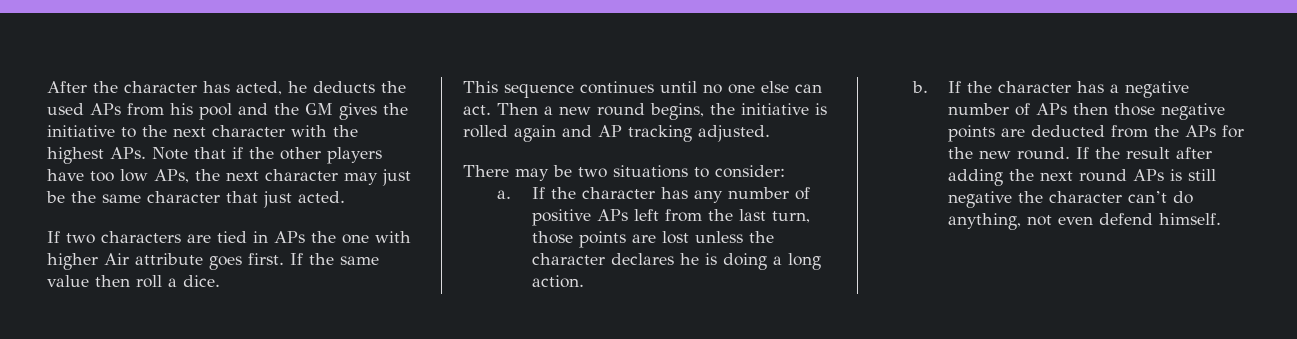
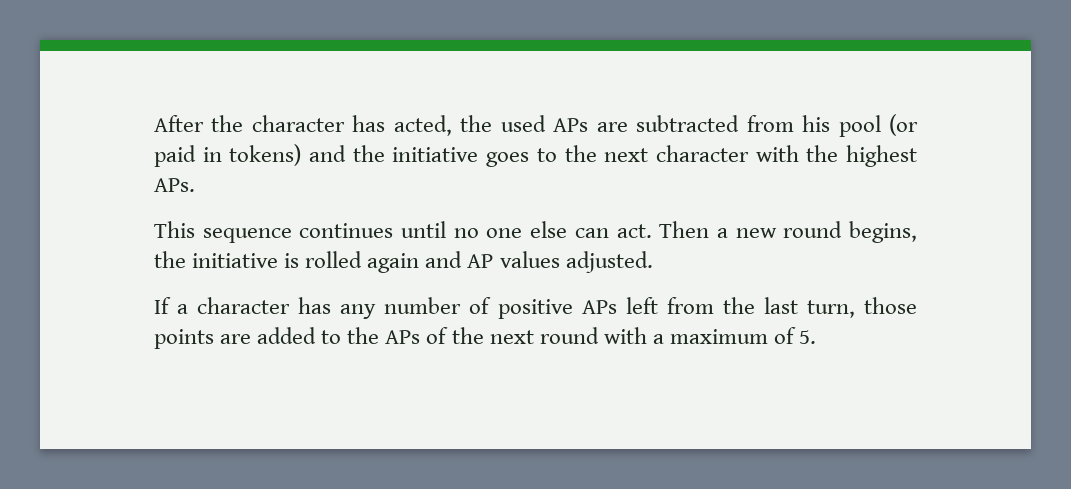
- After the character has acted, he deducts the used APs from his pool and the GM gives the initiative to the next character with the highest APs. Note that if the other players have too low APs, the next character may just be the same character that just acted.
- If two characters are tied in APs the one with higher Air attribute goes first. If the same value then roll a dice.
+ After the character has acted, the used APs are subtracted from his pool (or paid in tokens) and the initiative goes to the next character with the highest APs.
- Then a new round begins, the initiative is rolled again and AP tracking adjusted.
+ Then a new round begins, the initiative is rolled again and AP values adjusted.
- There may be two situations to consider:
- a. If the character has any number of positive APs left from the last turn, those points are lost unless the character declares he is doing a long action.
- b. If the character has a negative number of APs then those negative points are deducted from the APs for the new round. If the result after adding the next round APs is still negative the character can’t do anything, not even defend himself.
+ If a character has any number of positive APs left from the last turn, those points are added to the APs of the next round with a maximum of 5.

